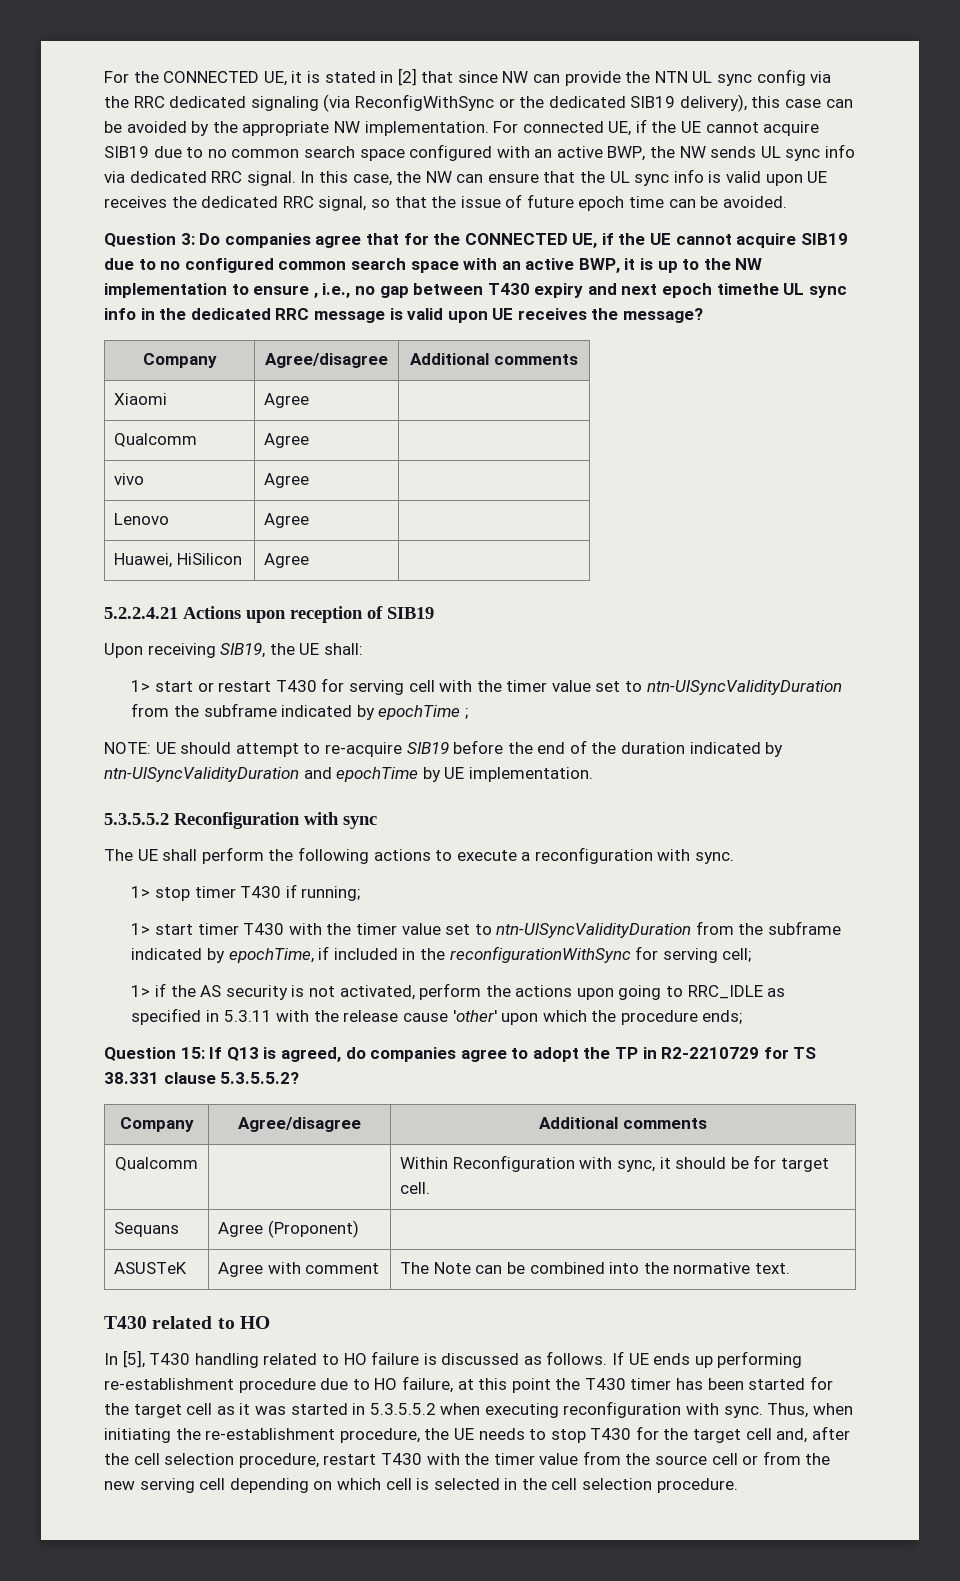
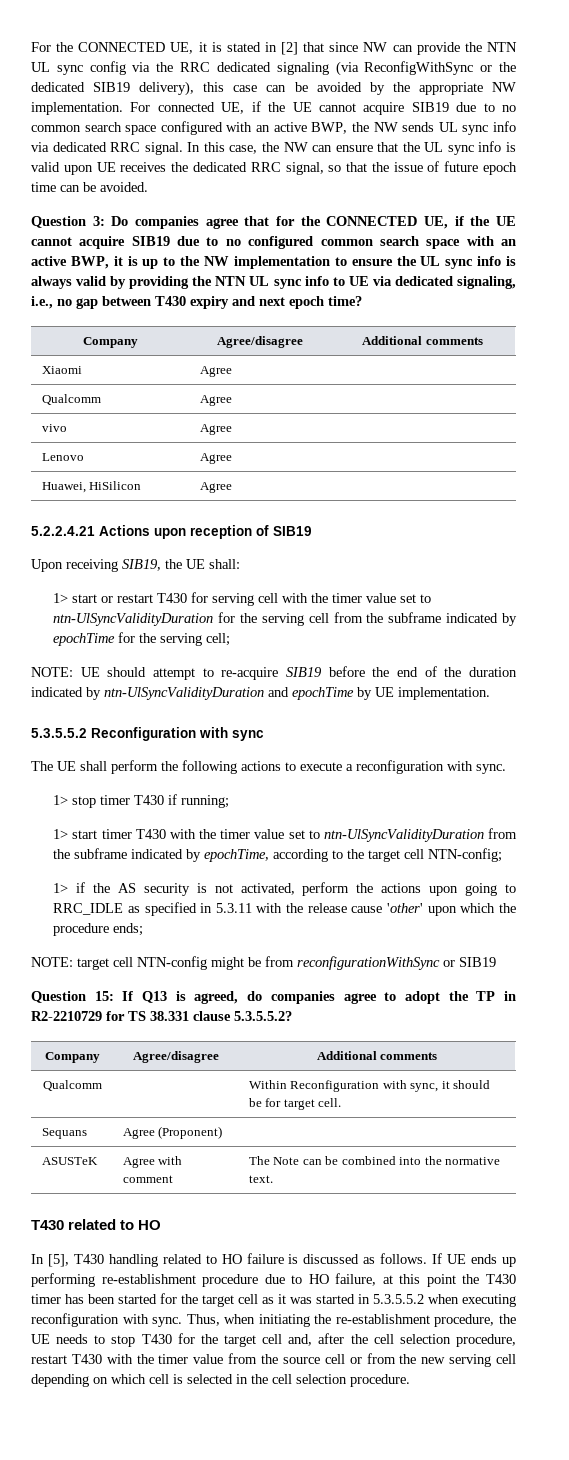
- Question 3: Do companies agree that for the CONNECTED UE, if the UE cannot acquire SIB19 due to no configured common search space with an active BWP, it is up to the NW implementation to ensure , i.e., no gap between T430 expiry and next epoch timethe UL sync info in the dedicated RRC message is valid upon UE receives the message?
+ Question 3: Do companies agree that for the CONNECTED UE, if the UE cannot acquire SIB19 due to no configured common search space with an active BWP, it is up to the NW implementation to ensure the UL sync info is always valid by providing the NTN UL sync info to UE via dedicated signaling, i.e., no gap between T430 expiry and next epoch time?
- 1> start or restart T430 for serving cell with the timer value set to ntn-UlSyncValidityDuration from the subframe indicated by epochTime ;
+ 1> start or restart T430 for serving cell with the timer value set to ntn-UlSyncValidityDuration for the serving cell from the subframe indicated by epochTime for the serving cell;
- 1> start timer T430 with the timer value set to ntn-UlSyncValidityDuration from the subframe indicated by epochTime, if included in the reconfigurationWithSync for serving cell;
+ 1> start timer T430 with the timer value set to ntn-UlSyncValidityDuration from the subframe indicated by epochTime, according to the target cell NTN-config;
+ NOTE: target cell NTN-config might be from reconfigurationWithSync or SIB19

